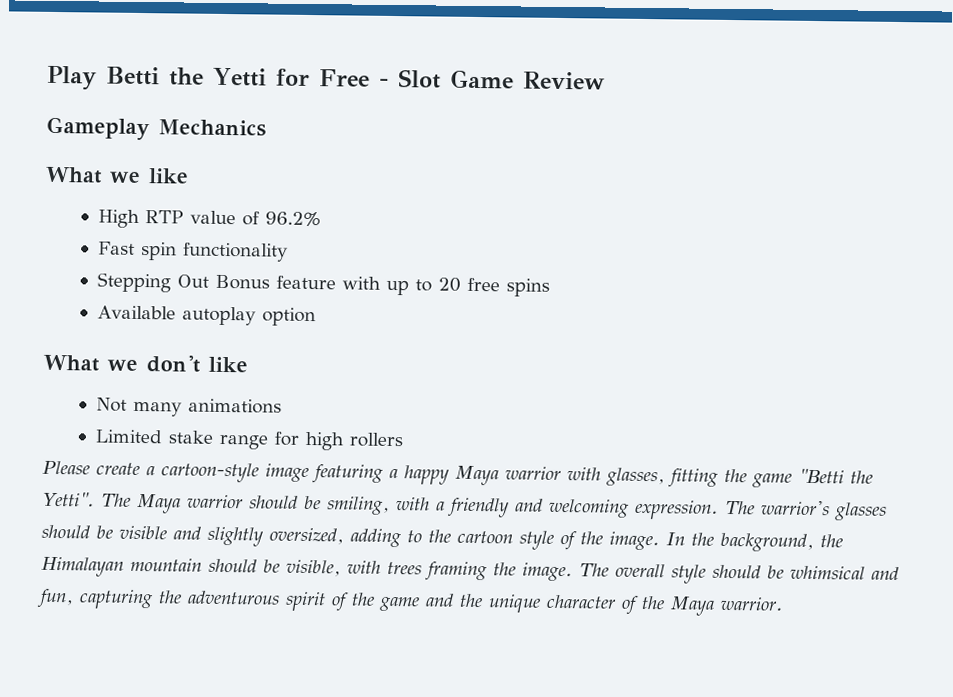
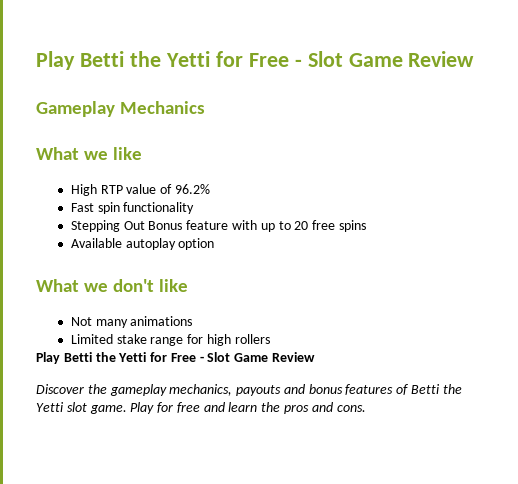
  Limited stake range for high rollers
- Please create a cartoon-style image featuring a happy Maya warrior with glasses, fitting the game "Betti the Yetti". The Maya warrior should be smiling, with a friendly and welcoming expression. The warrior's glasses should be visible and slightly oversized, adding to the cartoon style of the image. In the background, the Himalayan mountain should be visible, with trees framing the image. The overall style should be whimsical and fun, capturing the adventurous spirit of the game and the unique character of the Maya warrior.
+ Play Betti the Yetti for Free - Slot Game Review
+ Discover the gameplay mechanics, payouts and bonus features of Betti the Yetti slot game. Play for free and learn the pros and cons.

